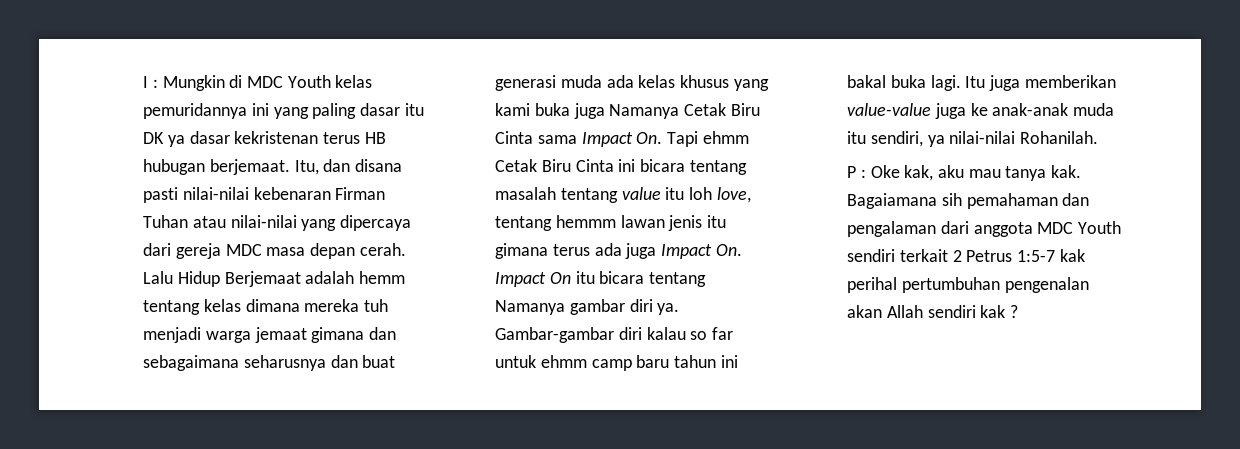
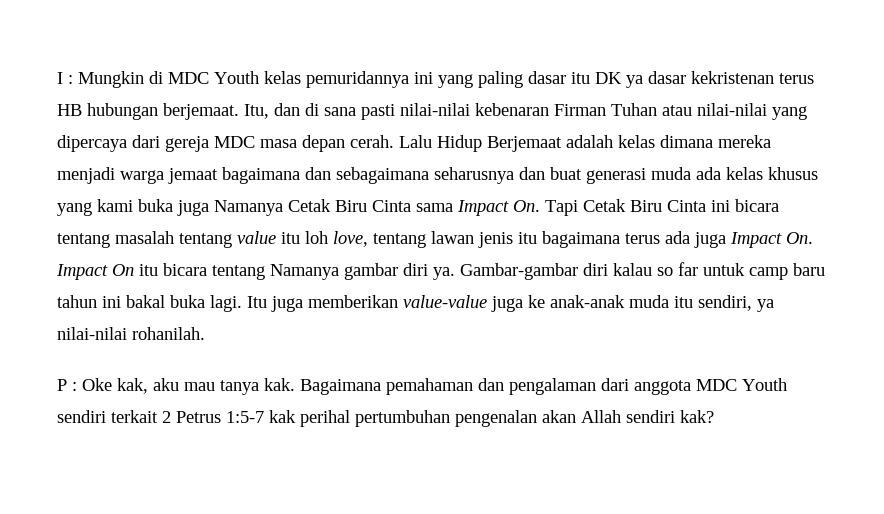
- I : Mungkin di MDC Youth kelas pemuridannya ini yang paling dasar itu DK ya dasar kekristenan terus HB hubugan berjemaat.
+ I : Mungkin di MDC Youth kelas pemuridannya ini yang paling dasar itu DK ya dasar kekristenan terus HB hubungan berjemaat.
- Itu, dan disana pasti nilai-nilai kebenaran Firman Tuhan atau nilai-nilai yang dipercaya dari gereja MDC masa depan cerah.
+ Itu, dan di sana pasti nilai-nilai kebenaran Firman Tuhan atau nilai-nilai yang dipercaya dari gereja MDC masa depan cerah.
- Lalu Hidup Berjemaat adalah hemm tentang kelas dimana mereka tuh menjadi warga jemaat gimana dan sebagaimana seharusnya dan buat generasi muda ada kelas khusus yang kami buka juga Namanya Cetak Biru Cinta sama Impact On. Tapi ehmm Cetak Biru Cinta ini bicara tentang masalah tentang value itu loh love, tentang hemmm lawan jenis itu gimana terus ada juga Impact On. Impact On itu bicara tentang Namanya gambar diri ya.
+ Lalu Hidup Berjemaat adalah kelas dimana mereka menjadi warga jemaat bagaimana dan sebagaimana seharusnya dan buat generasi muda ada kelas khusus yang kami buka juga Namanya Cetak Biru Cinta sama Impact On. Tapi Cetak Biru Cinta ini bicara tentang masalah tentang value itu loh love, tentang lawan jenis itu bagaimana terus ada juga Impact On. Impact On itu bicara tentang Namanya gambar diri ya.
- Gambar-gambar diri kalau so far untuk ehmm camp baru tahun ini bakal buka lagi.
+ Gambar-gambar diri kalau so far untuk camp baru tahun ini bakal buka lagi.
- Itu juga memberikan value-value juga ke anak-anak muda itu sendiri, ya nilai-nilai Rohanilah.
+ Itu juga memberikan value-value juga ke anak-anak muda itu sendiri, ya nilai-nilai rohanilah.
- Bagaiamana sih pemahaman dan pengalaman dari anggota MDC Youth sendiri terkait 2 Petrus 1:5-7 kak perihal pertumbuhan pengenalan akan Allah sendiri kak ?
+ Bagaimana pemahaman dan pengalaman dari anggota MDC Youth sendiri terkait 2 Petrus 1:5-7 kak perihal pertumbuhan pengenalan akan Allah sendiri kak?

